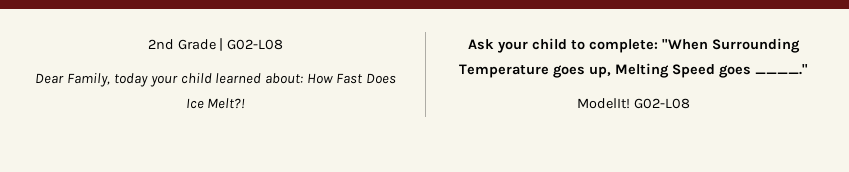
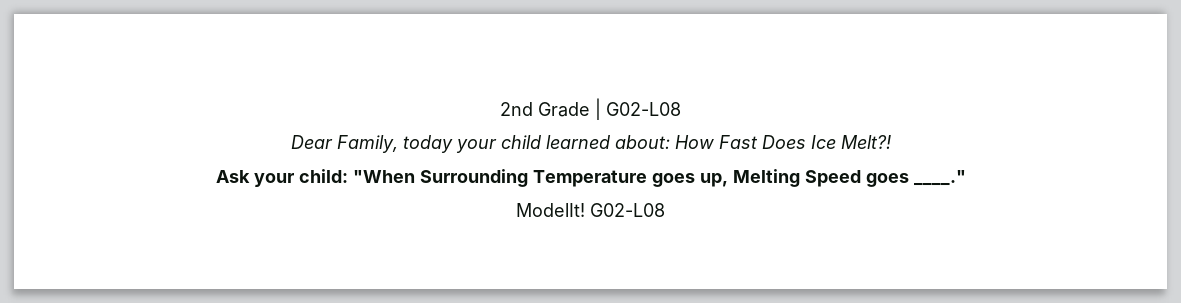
- Ask your child to complete: "When Surrounding Temperature goes up, Melting Speed goes ____."
+ Ask your child: "When Surrounding Temperature goes up, Melting Speed goes ____."

